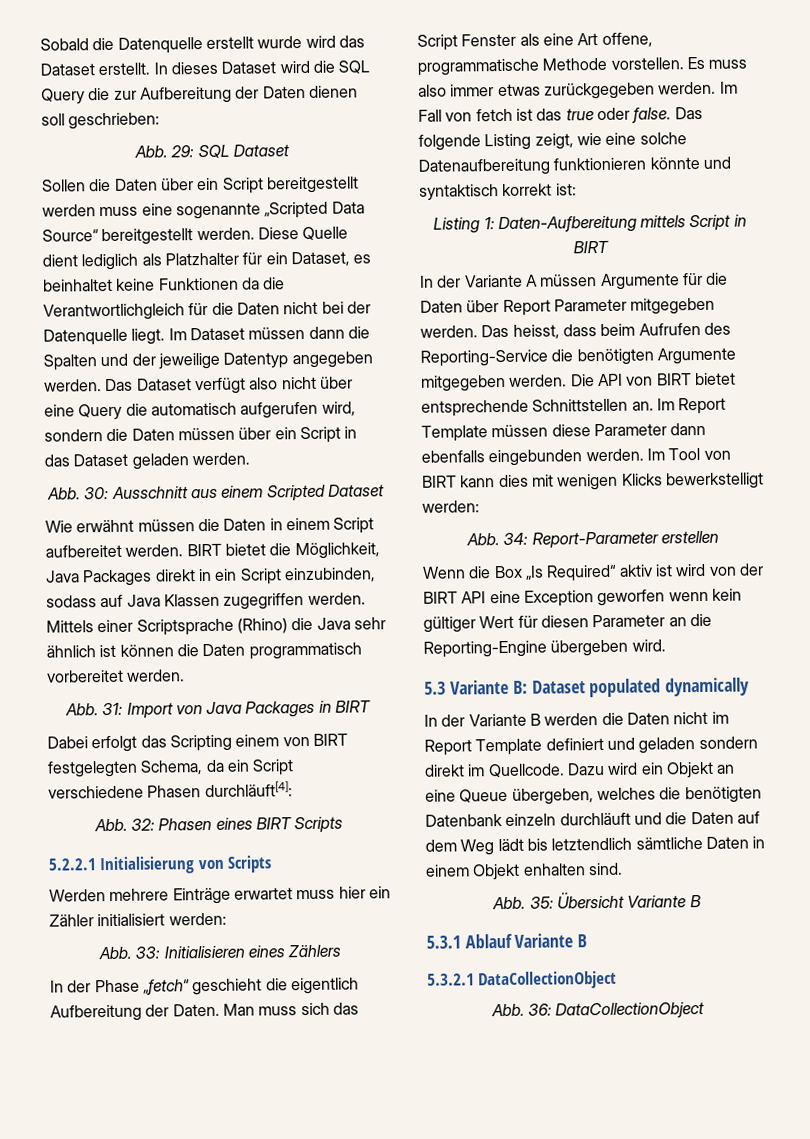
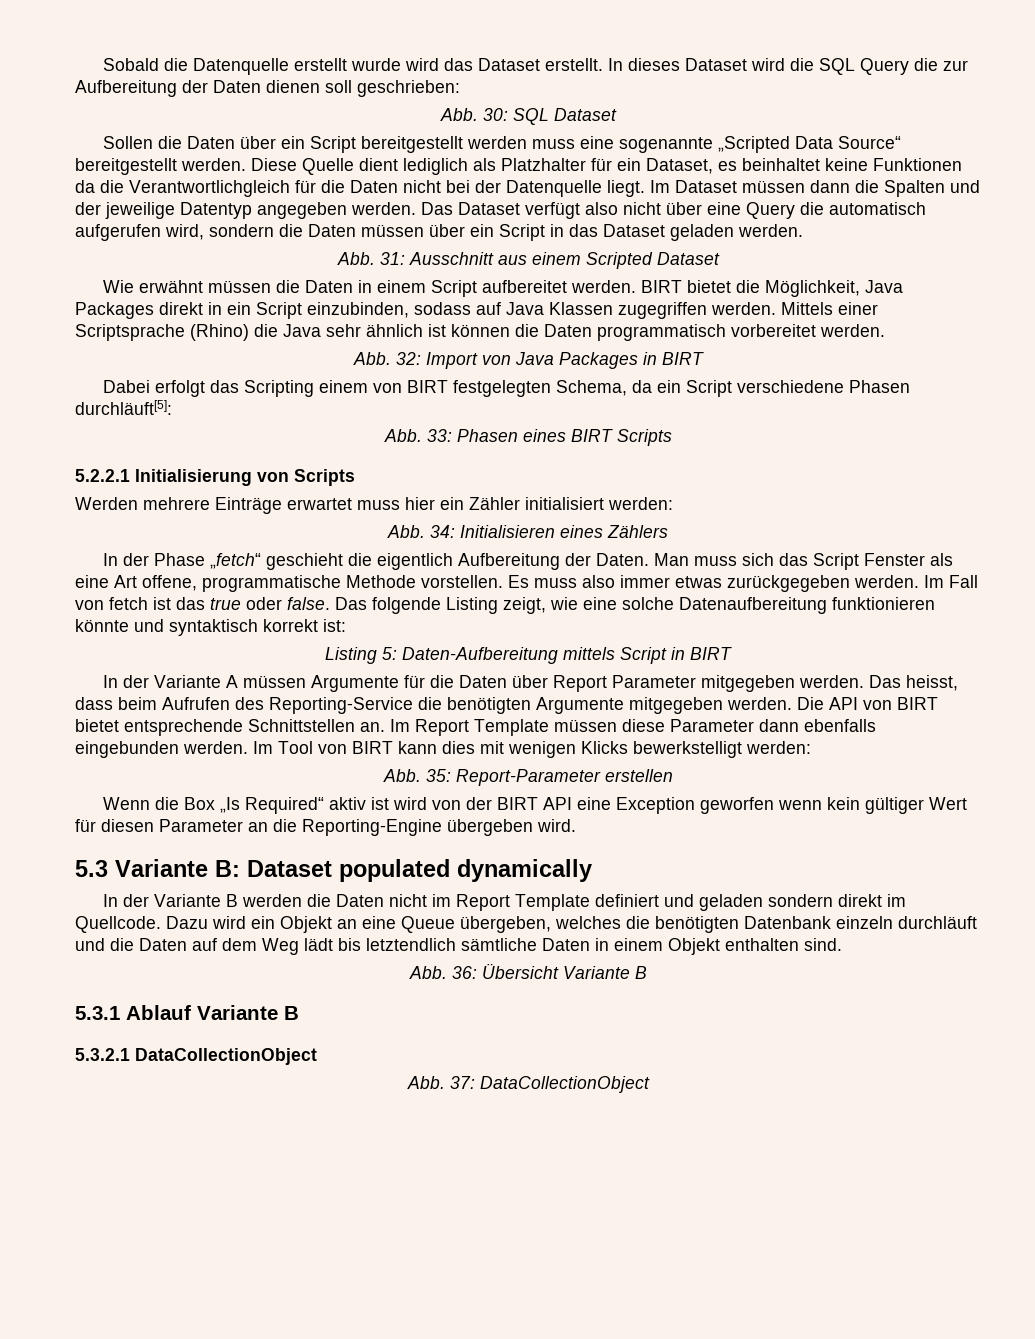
- Abb. 29: SQL Dataset
+ Abb. 30: SQL Dataset
- Abb. 30: Ausschnitt aus einem Scripted Dataset
+ Abb. 31: Ausschnitt aus einem Scripted Dataset
- Abb. 31: Import von Java Packages in BIRT
+ Abb. 32: Import von Java Packages in BIRT
- Dabei erfolgt das Scripting einem von BIRT festgelegten Schema, da ein Script verschiedene Phasen durchläuft[4]:
- Abb. 32: Phasen eines BIRT Scripts
+ Dabei erfolgt das Scripting einem von BIRT festgelegten Schema, da ein Script verschiedene Phasen durchläuft[5]:
+ Abb. 33: Phasen eines BIRT Scripts
- Abb. 33: Initialisieren eines Zählers
+ Abb. 34: Initialisieren eines Zählers
- Listing 1: Daten-Aufbereitung mittels Script in BIRT
+ Listing 5: Daten-Aufbereitung mittels Script in BIRT
- Abb. 34: Report-Parameter erstellen
+ Abb. 35: Report-Parameter erstellen
- Dazu wird ein Objekt an eine Queue übergeben, welches die benötigten Datenbank einzeln durchläuft und die Daten auf dem Weg lädt bis letztendlich sämtliche Daten in einem Objekt enhalten sind.
+ Dazu wird ein Objekt an eine Queue übergeben, welches die benötigten Datenbank einzeln durchläuft und die Daten auf dem Weg lädt bis letztendlich sämtliche Daten in einem Objekt enthalten sind.
- Abb. 35: Übersicht Variante B
+ Abb. 36: Übersicht Variante B
- Abb. 36: DataCollectionObject
+ Abb. 37: DataCollectionObject

